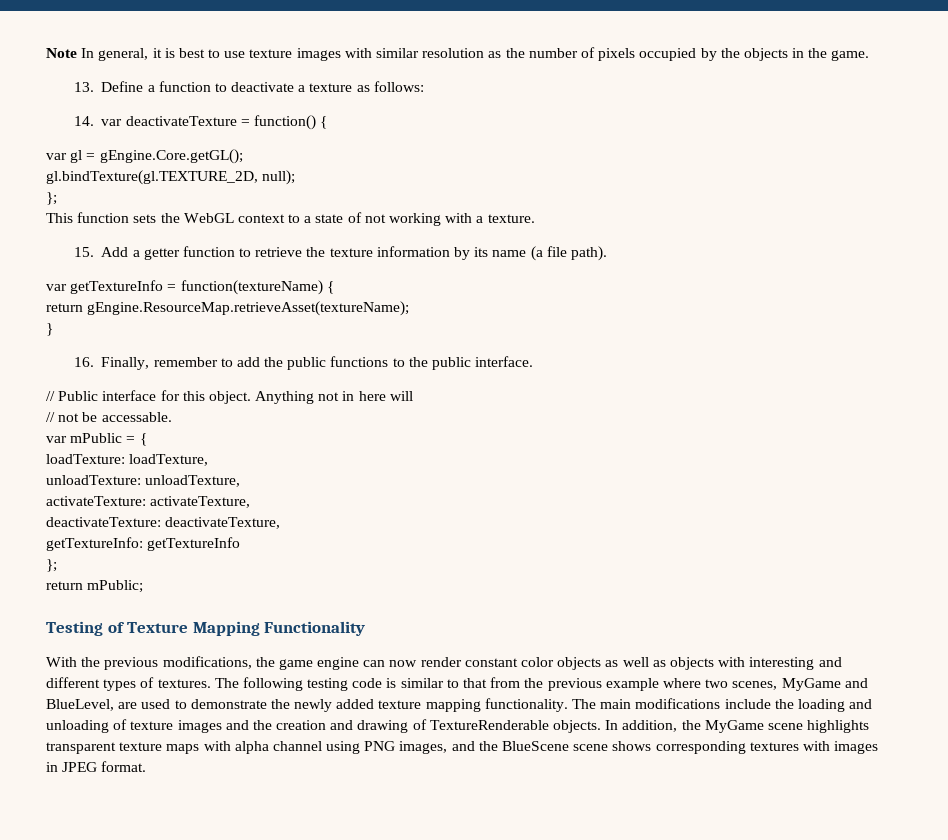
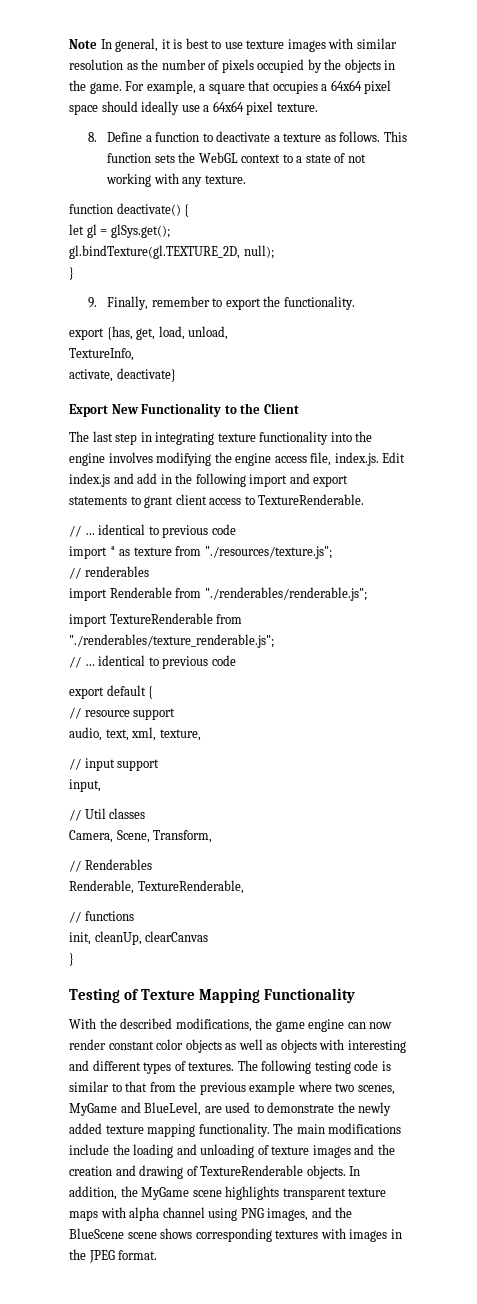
- Note In general, it is best to use texture images with similar resolution as the number of pixels occupied by the objects in the game.
- 13. Define a function to deactivate a texture as follows:
- 14. var deactivateTexture = function() {
- var gl = gEngine.Core.getGL();
+ Note In general, it is best to use texture images with similar resolution as the number of pixels occupied by the objects in the game. For example, a square that occupies a 64x64 pixel space should ideally use a 64x64 pixel texture.
+ 8. Define a function to deactivate a texture as follows. This function sets the WebGL context to a state of not working with any texture.
+ function deactivate() {
+ let gl = glSys.get();
  gl.bindTexture(gl.TEXTURE_2D, null);
- };
- This function sets the WebGL context to a state of not working with a texture.
- 15. Add a getter function to retrieve the texture information by its name (a file path).
- var getTextureInfo = function(textureName) {
- return gEngine.ResourceMap.retrieveAsset(textureName);
  }
- 16. Finally, remember to add the public functions to the public interface.
- // Public interface for this object. Anything not in here will
- // not be accessable.
- var mPublic = {
- loadTexture: loadTexture,
- unloadTexture: unloadTexture,
- activateTexture: activateTexture,
- deactivateTexture: deactivateTexture,
- getTextureInfo: getTextureInfo
- };
- return mPublic;
+ 9. Finally, remember to export the functionality.
+ export {has, get, load, unload,
+ TextureInfo,
+ activate, deactivate}
+ Export New Functionality to the Client
+ The last step in integrating texture functionality into the engine involves modifying the engine access file, index.js. Edit index.js and add in the following import and export statements to grant client access to TextureRenderable.
+ // … identical to previous code
+ import * as texture from "./resources/texture.js";
+ // renderables
+ import Renderable from "./renderables/renderable.js";
+ import TextureRenderable from "./renderables/texture_renderable.js";
+ // … identical to previous code
+ export default {
+ // resource support
+ audio, text, xml, texture,
+ // input support
+ input,
+ // Util classes
+ Camera, Scene, Transform,
+ // Renderables
+ Renderable, TextureRenderable,
+ // functions
+ init, cleanUp, clearCanvas
+ }
- With the previous modifications, the game engine can now render constant color objects as well as objects with interesting and different types of textures.
+ With the described modifications, the game engine can now render constant color objects as well as objects with interesting and different types of textures.
- In addition, the MyGame scene highlights transparent texture maps with alpha channel using PNG images, and the BlueScene scene shows corresponding textures with images in JPEG format.
+ In addition, the MyGame scene highlights transparent texture maps with alpha channel using PNG images, and the BlueScene scene shows corresponding textures with images in the JPEG format.

